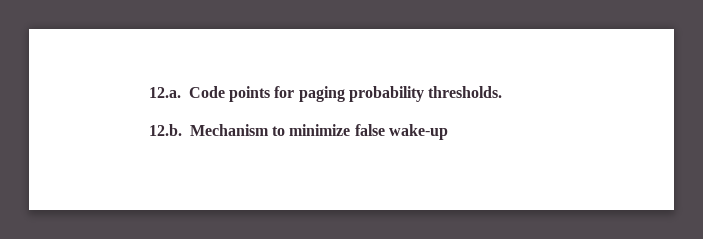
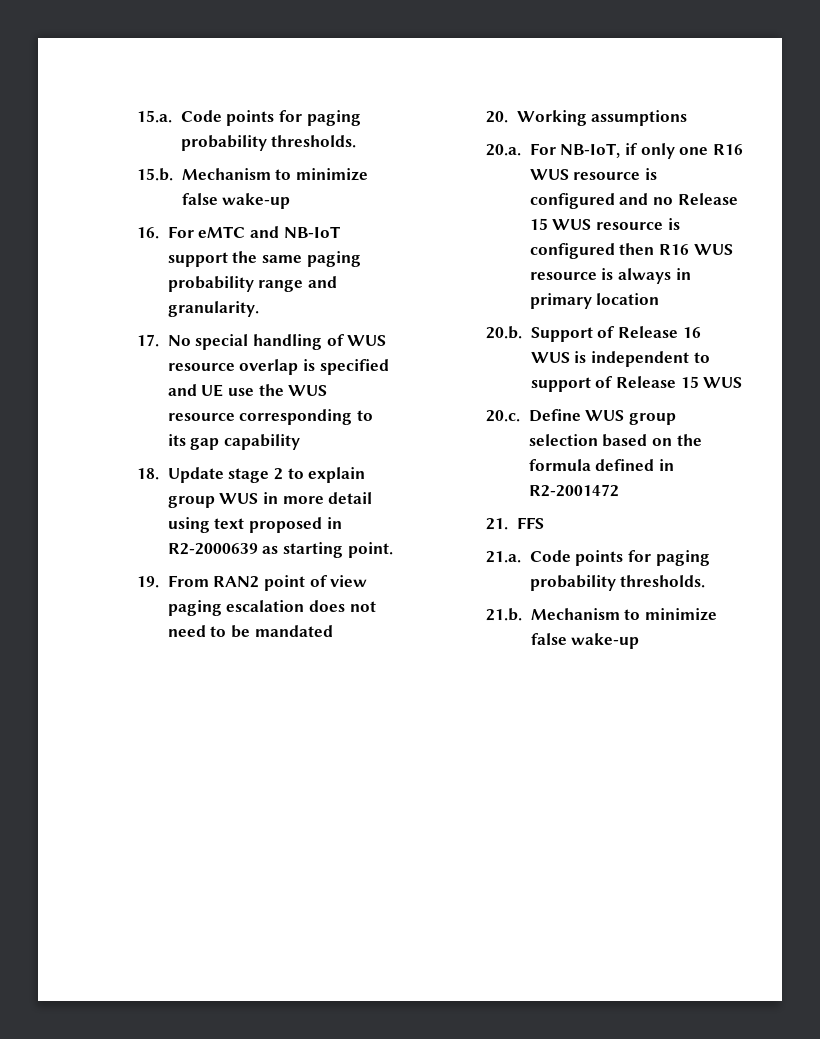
- 12.a. Code points for paging probability thresholds.
- 12.b. Mechanism to minimize false wake-up
+ 15.a. Code points for paging probability thresholds.
+ 15.b. Mechanism to minimize false wake-up
+ 16. For eMTC and NB-IoT support the same paging probability range and granularity.
+ 17. No special handling of WUS resource overlap is specified and UE use the WUS resource corresponding to its gap capability
+ 18. Update stage 2 to explain group WUS in more detail using text proposed in R2-2000639 as starting point.
+ 19. From RAN2 point of view paging escalation does not need to be mandated
+ 20. Working assumptions
+ 20.a. For NB-IoT, if only one R16 WUS resource is configured and no Release 15 WUS resource is configured then R16 WUS resource is always in primary location
+ 20.b. Support of Release 16 WUS is independent to support of Release 15 WUS
+ 20.c. Define WUS group selection based on the formula defined in R2-2001472
+ 21. FFS
+ 21.a. Code points for paging probability thresholds.
+ 21.b. Mechanism to minimize false wake-up

